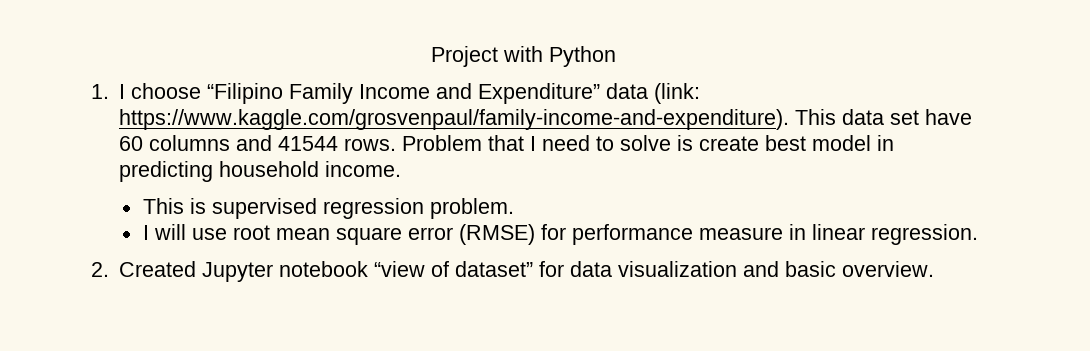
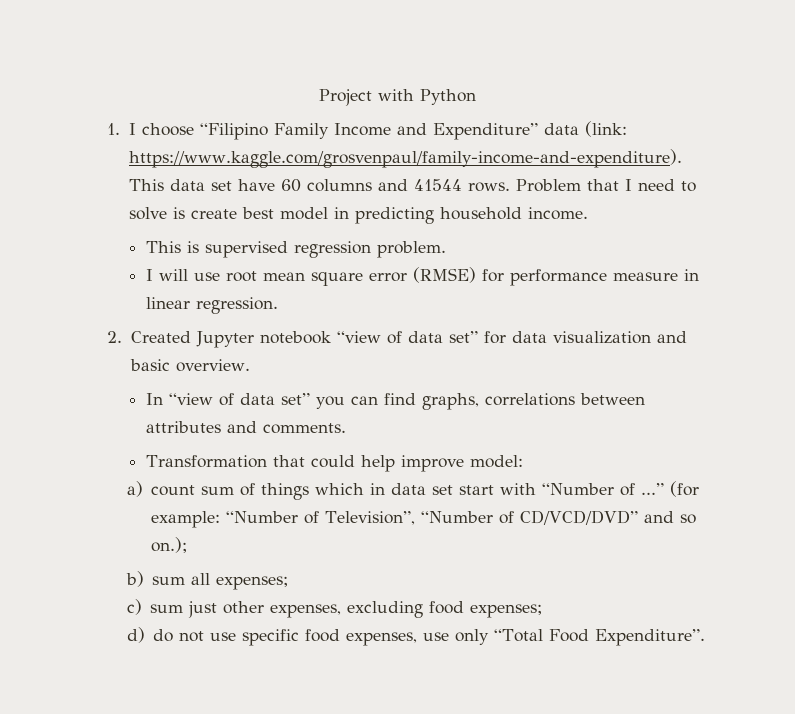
- 2. Created Jupyter notebook “view of dataset” for data visualization and basic overview.
+ 2. Created Jupyter notebook “view of data set” for data visualization and basic overview.
+ In “view of data set” you can find graphs, correlations between attributes and comments.
+ Transformation that could help improve model:
+ a) count sum of things which in data set start with “Number of ...” (for example: “Number of Television”, “Number of CD/VCD/DVD” and so on.);
+ b) sum all expenses;
+ c) sum just other expenses, excluding food expenses;
+ d) do not use specific food expenses, use only “Total Food Expenditure”.

